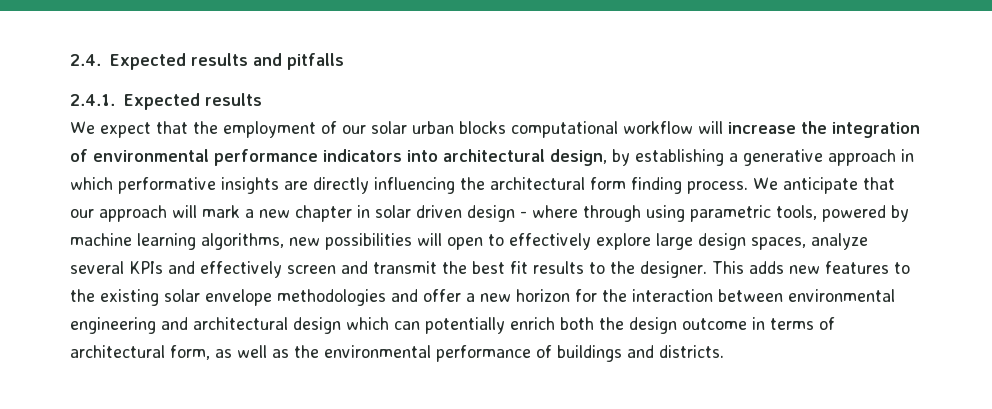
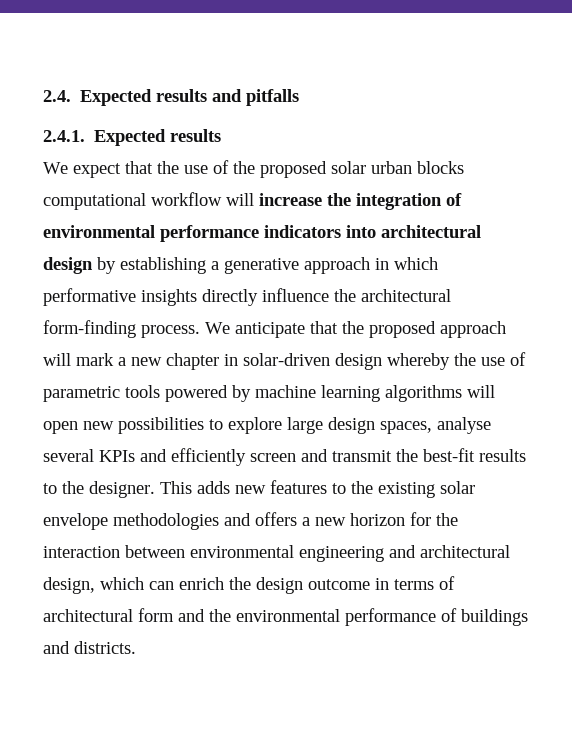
- We expect that the employment of our solar urban blocks computational workflow will increase the integration of environmental performance indicators into architectural design, by establishing a generative approach in which performative insights are directly influencing the architectural form finding process.
+ We expect that the use of the proposed solar urban blocks computational workflow will increase the integration of environmental performance indicators into architectural design by establishing a generative approach in which performative insights directly influence the architectural form-finding process.
- We anticipate that our approach will mark a new chapter in solar driven design - where through using parametric tools, powered by machine learning algorithms, new possibilities will open to effectively explore large design spaces, analyze several KPIs and effectively screen and transmit the best fit results to the designer.
+ We anticipate that the proposed approach will mark a new chapter in solar-driven design whereby the use of parametric tools powered by machine learning algorithms will open new possibilities to explore large design spaces, analyse several KPIs and efficiently screen and transmit the best-fit results to the designer.
- This adds new features to the existing solar envelope methodologies and offer a new horizon for the interaction between environmental engineering and architectural design which can potentially enrich both the design outcome in terms of architectural form, as well as the environmental performance of buildings and districts.
+ This adds new features to the existing solar envelope methodologies and offers a new horizon for the interaction between environmental engineering and architectural design, which can enrich the design outcome in terms of architectural form and the environmental performance of buildings and districts.

